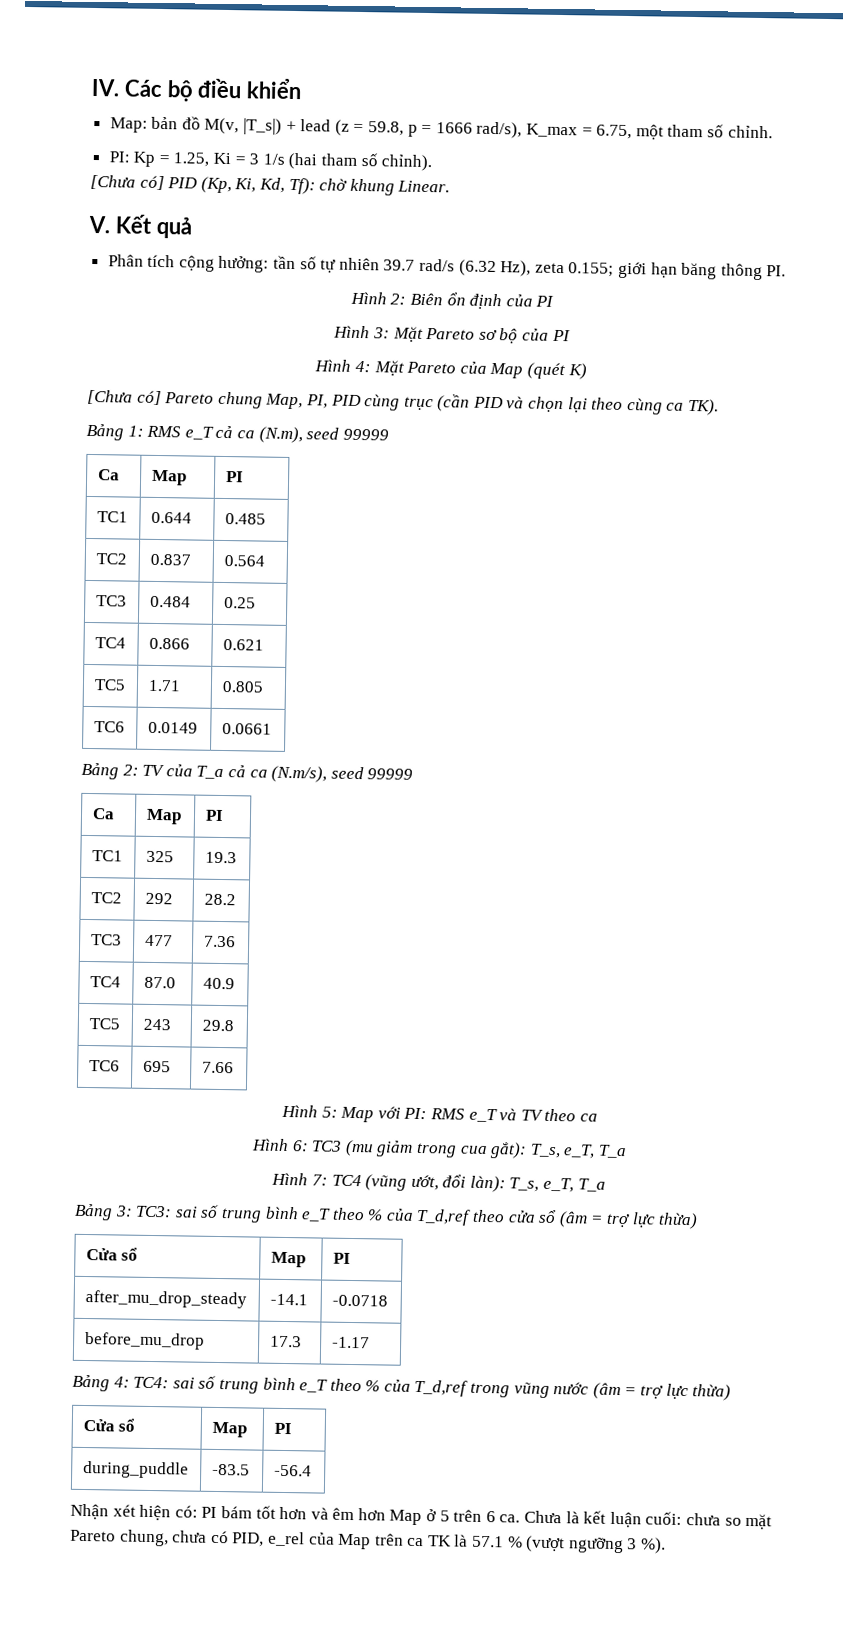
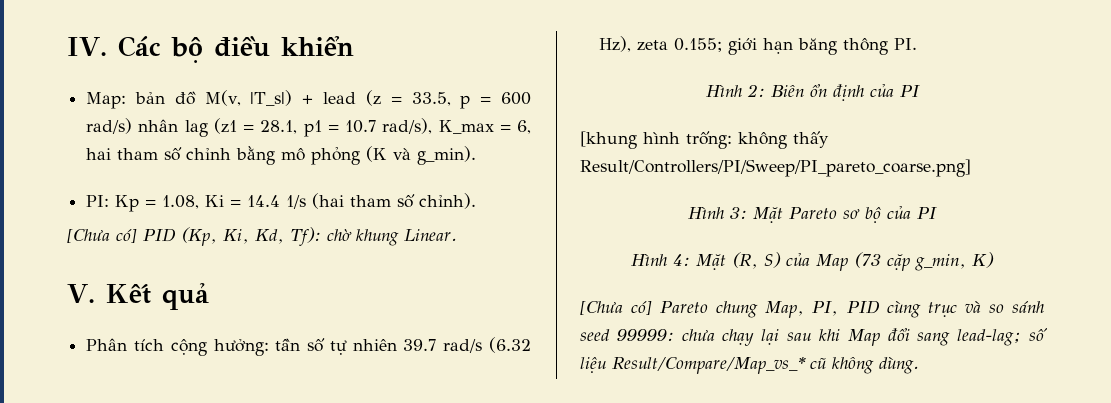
- Map: bản đồ M(v, |T_s|) + lead (z = 59.8, p = 1666 rad/s), K_max = 6.75, một tham số chỉnh.
+ Map: bản đồ M(v, |T_s|) + lead (z = 33.5, p = 600 rad/s) nhân lag (z1 = 28.1, p1 = 10.7 rad/s), K_max = 6, hai tham số chỉnh bằng mô phỏng (K và g_min).
- PI: Kp = 1.25, Ki = 3 1/s (hai tham số chỉnh).
+ PI: Kp = 1.08, Ki = 14.4 1/s (hai tham số chỉnh).
+ [khung hình trống: không thấy Result/Controllers/PI/Sweep/PI_pareto_coarse.png]
- Hình 4: Mặt Pareto của Map (quét K)
+ Hình 4: Mặt (R, S) của Map (73 cặp g_min, K)
- [Chưa có] Pareto chung Map, PI, PID cùng trục (cần PID và chọn lại theo cùng ca TK).
- Bảng 1: RMS e_T cả ca (N.m), seed 99999
- Ca | Map | PI
- TC1 | 0.644 | 0.485
- TC2 | 0.837 | 0.564
- TC3 | 0.484 | 0.25
- TC4 | 0.866 | 0.621
- TC5 | 1.71 | 0.805
- TC6 | 0.0149 | 0.0661
- Bảng 2: TV của T_a cả ca (N.m/s), seed 99999
- Ca | Map | PI
- TC1 | 325 | 19.3
- TC2 | 292 | 28.2
- TC3 | 477 | 7.36
- TC4 | 87.0 | 40.9
- TC5 | 243 | 29.8
- TC6 | 695 | 7.66
- Hình 5: Map với PI: RMS e_T và TV theo ca
- Hình 6: TC3 (mu giảm trong cua gắt): T_s, e_T, T_a
- Hình 7: TC4 (vũng ướt, đổi làn): T_s, e_T, T_a
- Bảng 3: TC3: sai số trung bình e_T theo % của T_d,ref theo cửa sổ (âm = trợ lực thừa)
- Cửa sổ | Map | PI
- after_mu_drop_steady | -14.1 | -0.0718
- before_mu_drop | 17.3 | -1.17
- Bảng 4: TC4: sai số trung bình e_T theo % của T_d,ref trong vũng nước (âm = trợ lực thừa)
- Cửa sổ | Map | PI
- during_puddle | -83.5 | -56.4
- Nhận xét hiện có: PI bám tốt hơn và êm hơn Map ở 5 trên 6 ca. Chưa là kết luận cuối: chưa so mặt Pareto chung, chưa có PID, e_rel của Map trên ca TK là 57.1 % (vượt ngưỡng 3 %).
+ [Chưa có] Pareto chung Map, PI, PID cùng trục và so sánh seed 99999: chưa chạy lại sau khi Map đổi sang lead-lag; số liệu Result/Compare/Map_vs_* cũ không dùng.

